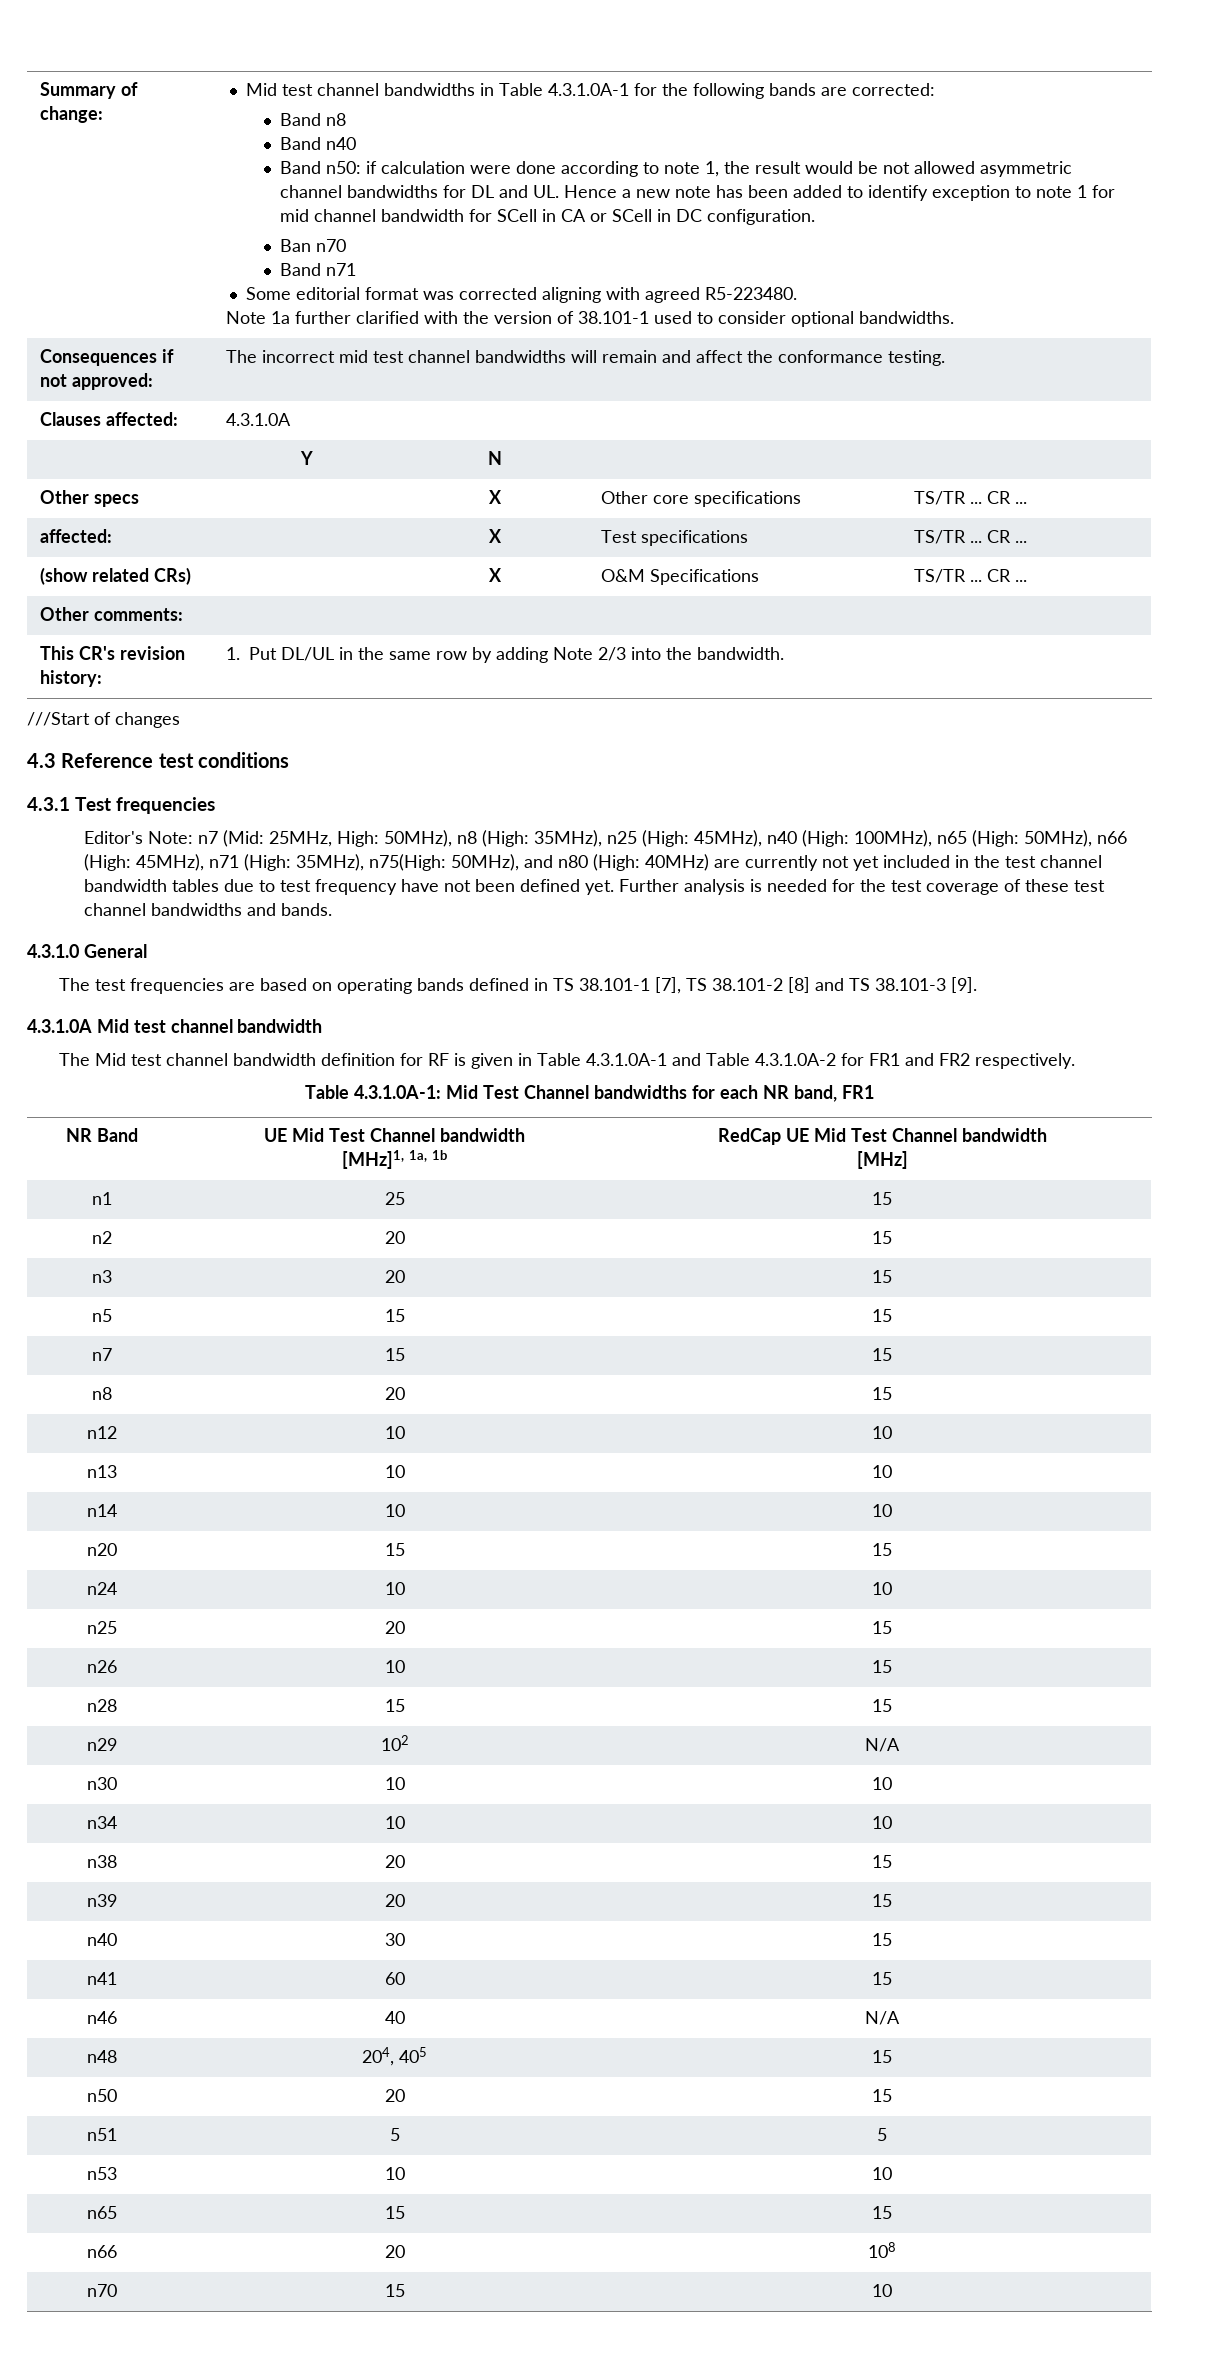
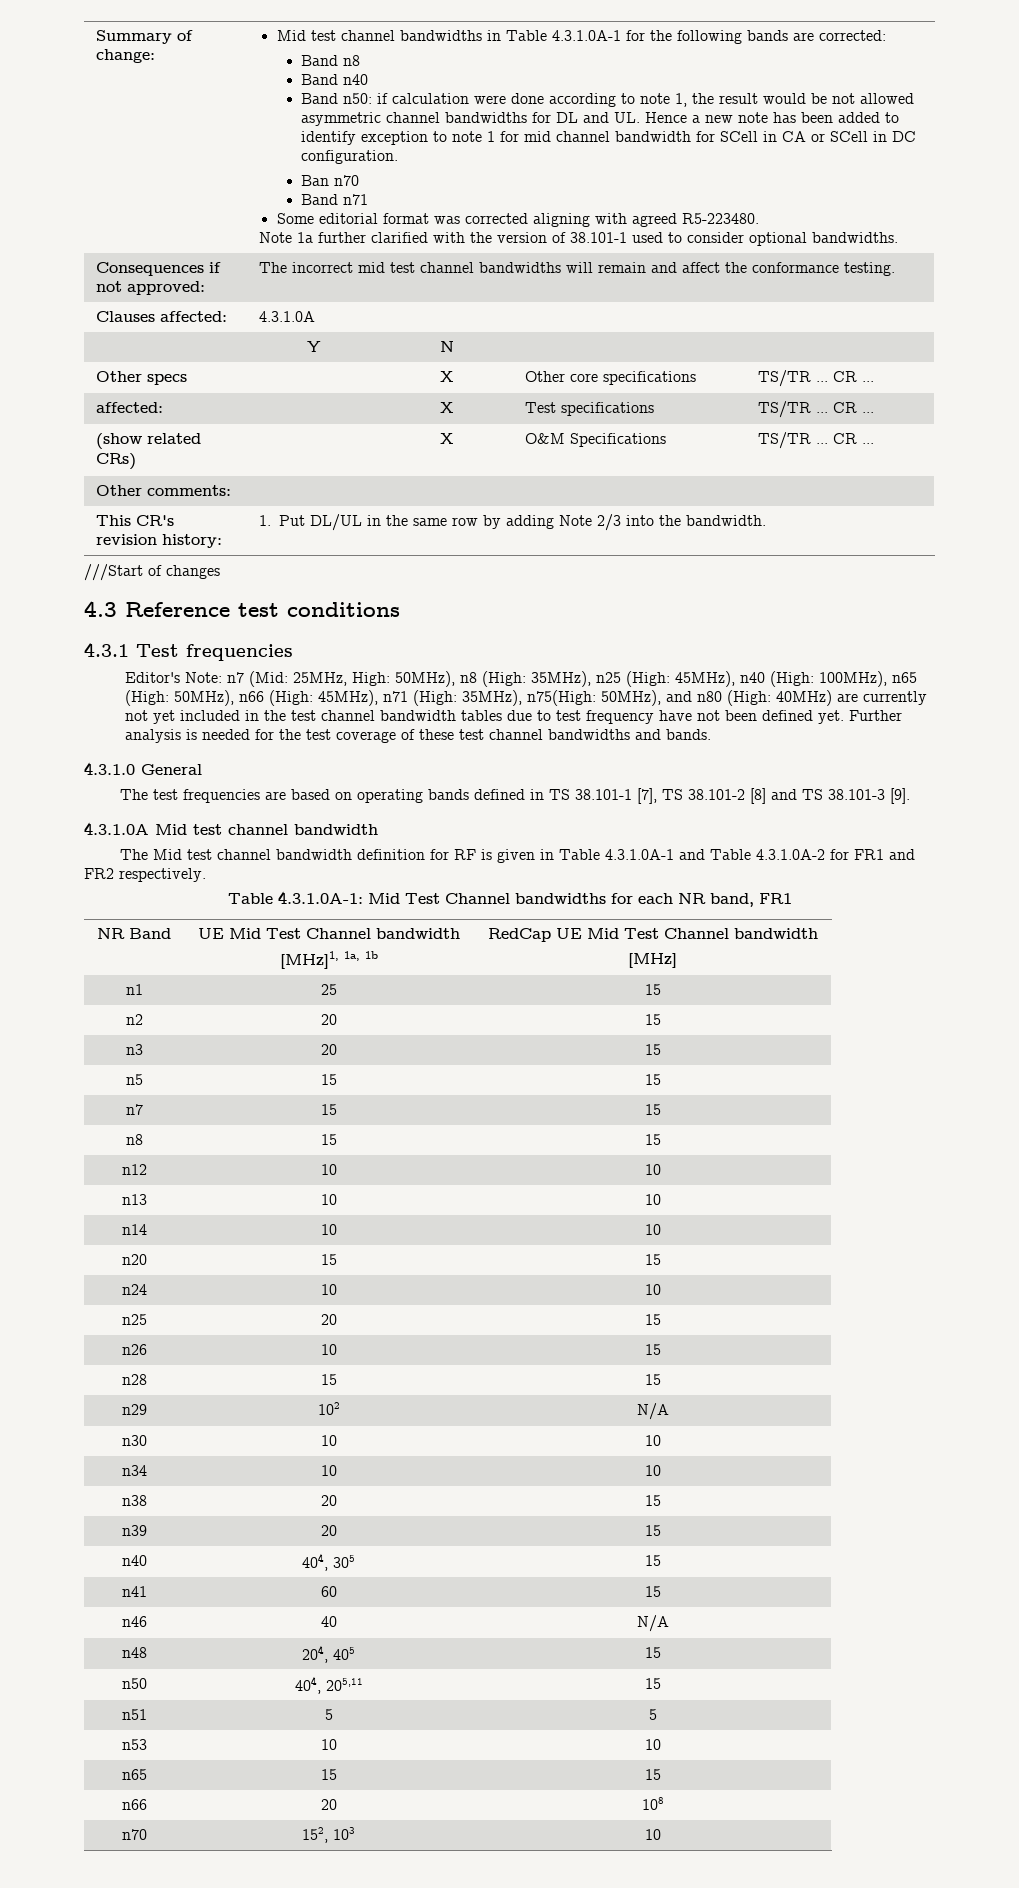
- n8 | 20 | 15
+ n8 | 15 | 15
- n40 | 30 | 15
+ n40 | 404, 305 | 15
- n50 | 20 | 15
+ n50 | 404, 205,11 | 15
- n70 | 15 | 10
+ n70 | 152, 103 | 10

